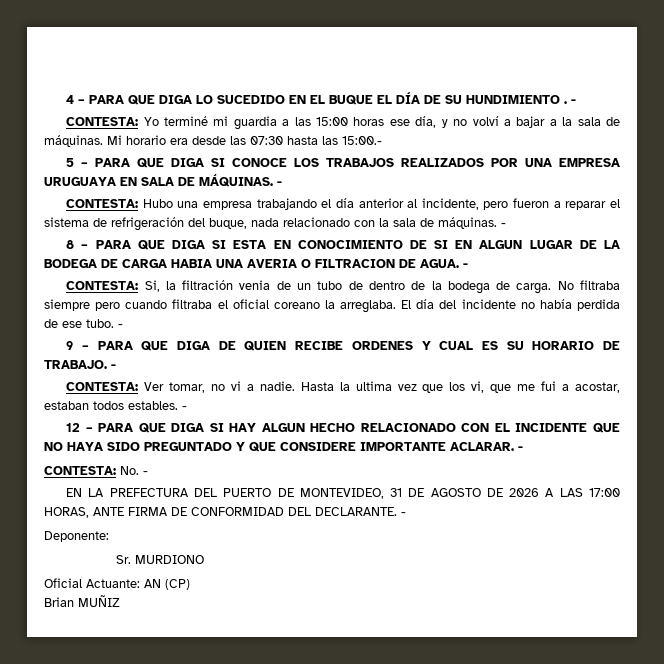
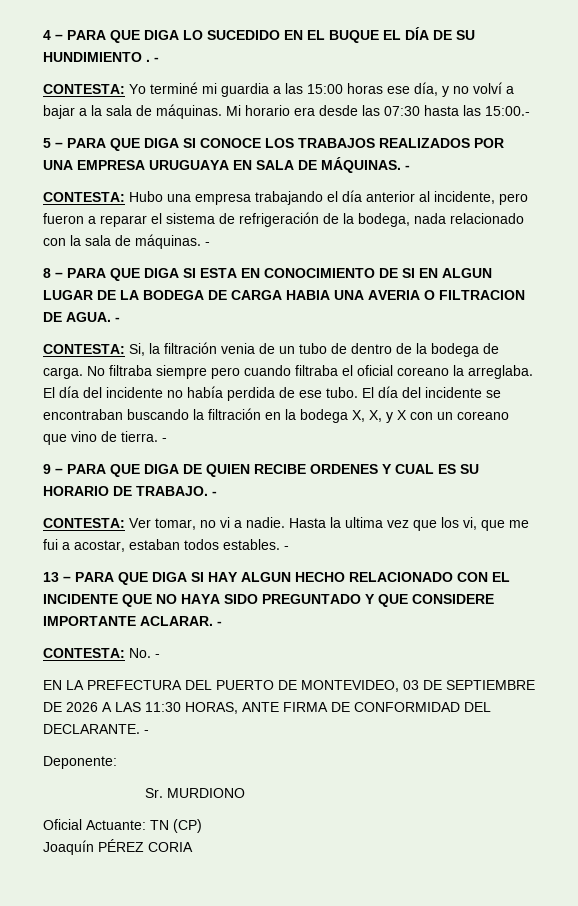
- CONTESTA: Hubo una empresa trabajando el día anterior al incidente, pero fueron a reparar el sistema de refrigeración del buque, nada relacionado con la sala de máquinas.
+ CONTESTA: Hubo una empresa trabajando el día anterior al incidente, pero fueron a reparar el sistema de refrigeración de la bodega, nada relacionado con la sala de máquinas.
+ El día del incidente se encontraban buscando la filtración en la bodega X, X, y X con un coreano que vino de tierra.
- 12 – PARA QUE DIGA SI HAY ALGUN HECHO RELACIONADO CON EL INCIDENTE QUE NO HAYA SIDO PREGUNTADO Y QUE CONSIDERE IMPORTANTE ACLARAR.
+ 13 – PARA QUE DIGA SI HAY ALGUN HECHO RELACIONADO CON EL INCIDENTE QUE NO HAYA SIDO PREGUNTADO Y QUE CONSIDERE IMPORTANTE ACLARAR.
- EN LA PREFECTURA DEL PUERTO DE MONTEVIDEO, 31 DE AGOSTO DE 2026 A LAS 17:00 HORAS, ANTE FIRMA DE CONFORMIDAD DEL DECLARANTE.
+ EN LA PREFECTURA DEL PUERTO DE MONTEVIDEO, 03 DE SEPTIEMBRE DE 2026 A LAS 11:30 HORAS, ANTE FIRMA DE CONFORMIDAD DEL DECLARANTE.
- Oficial Actuante: AN (CP)
+ Oficial Actuante: TN (CP)
- Brian MUÑIZ
+ Joaquín PÉREZ CORIA

